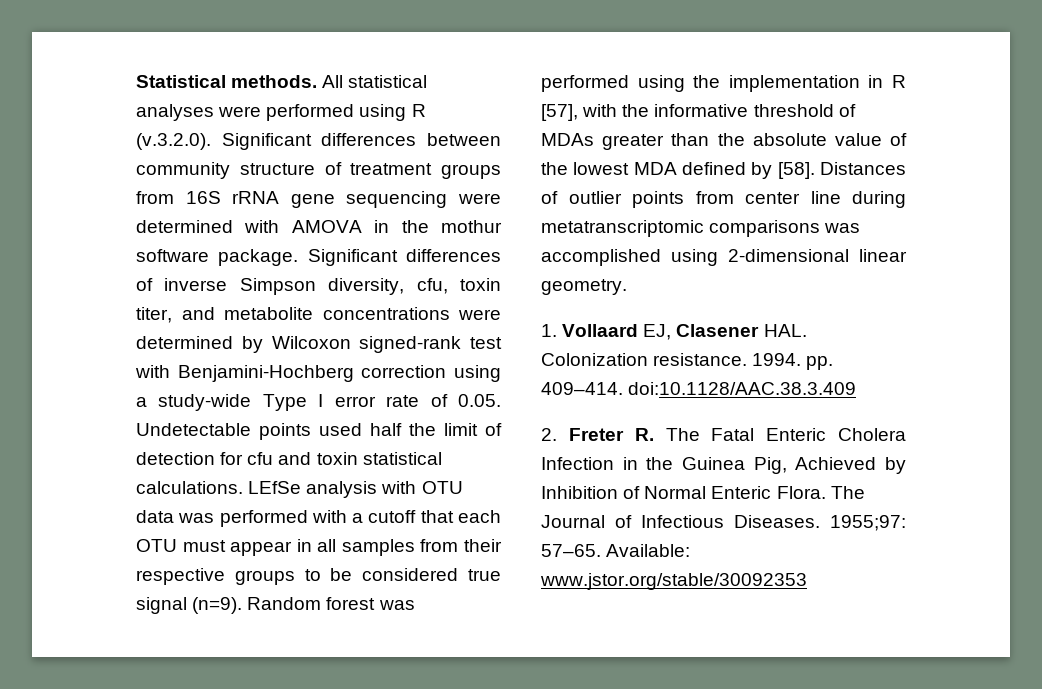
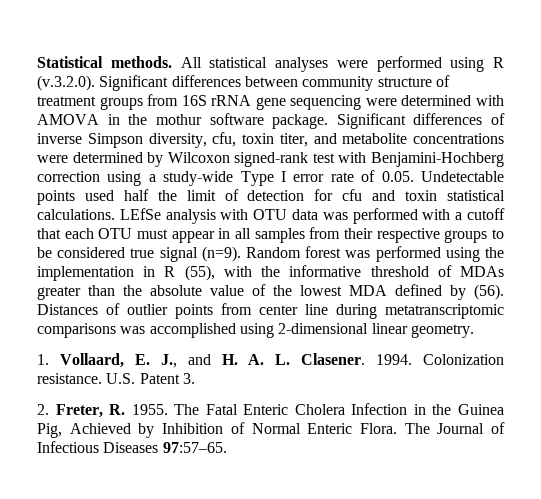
- Random forest was performed using the implementation in R [57], with the informative threshold of MDAs greater than the absolute value of the lowest MDA defined by [58].
+ Random forest was performed using the implementation in R (55), with the informative threshold of MDAs greater than the absolute value of the lowest MDA defined by (56).
- 1. Vollaard EJ, Clasener HAL. Colonization resistance. 1994. pp. 409–414. doi:10.1128/AAC.38.3.409
- 2. Freter R. The Fatal Enteric Cholera Infection in the Guinea Pig, Achieved by Inhibition of Normal Enteric Flora.
+ 1. Vollaard, E. J., and H. A. L. Clasener. 1994. Colonization resistance. U.S. Patent 3.
+ 2. Freter, R. 1955. The Fatal Enteric Cholera Infection in the Guinea Pig, Achieved by Inhibition of Normal Enteric Flora.
- The Journal of Infectious Diseases. 1955;97: 57–65. Available: www.jstor.org/stable/30092353
+ The Journal of Infectious Diseases 97:57–65.

